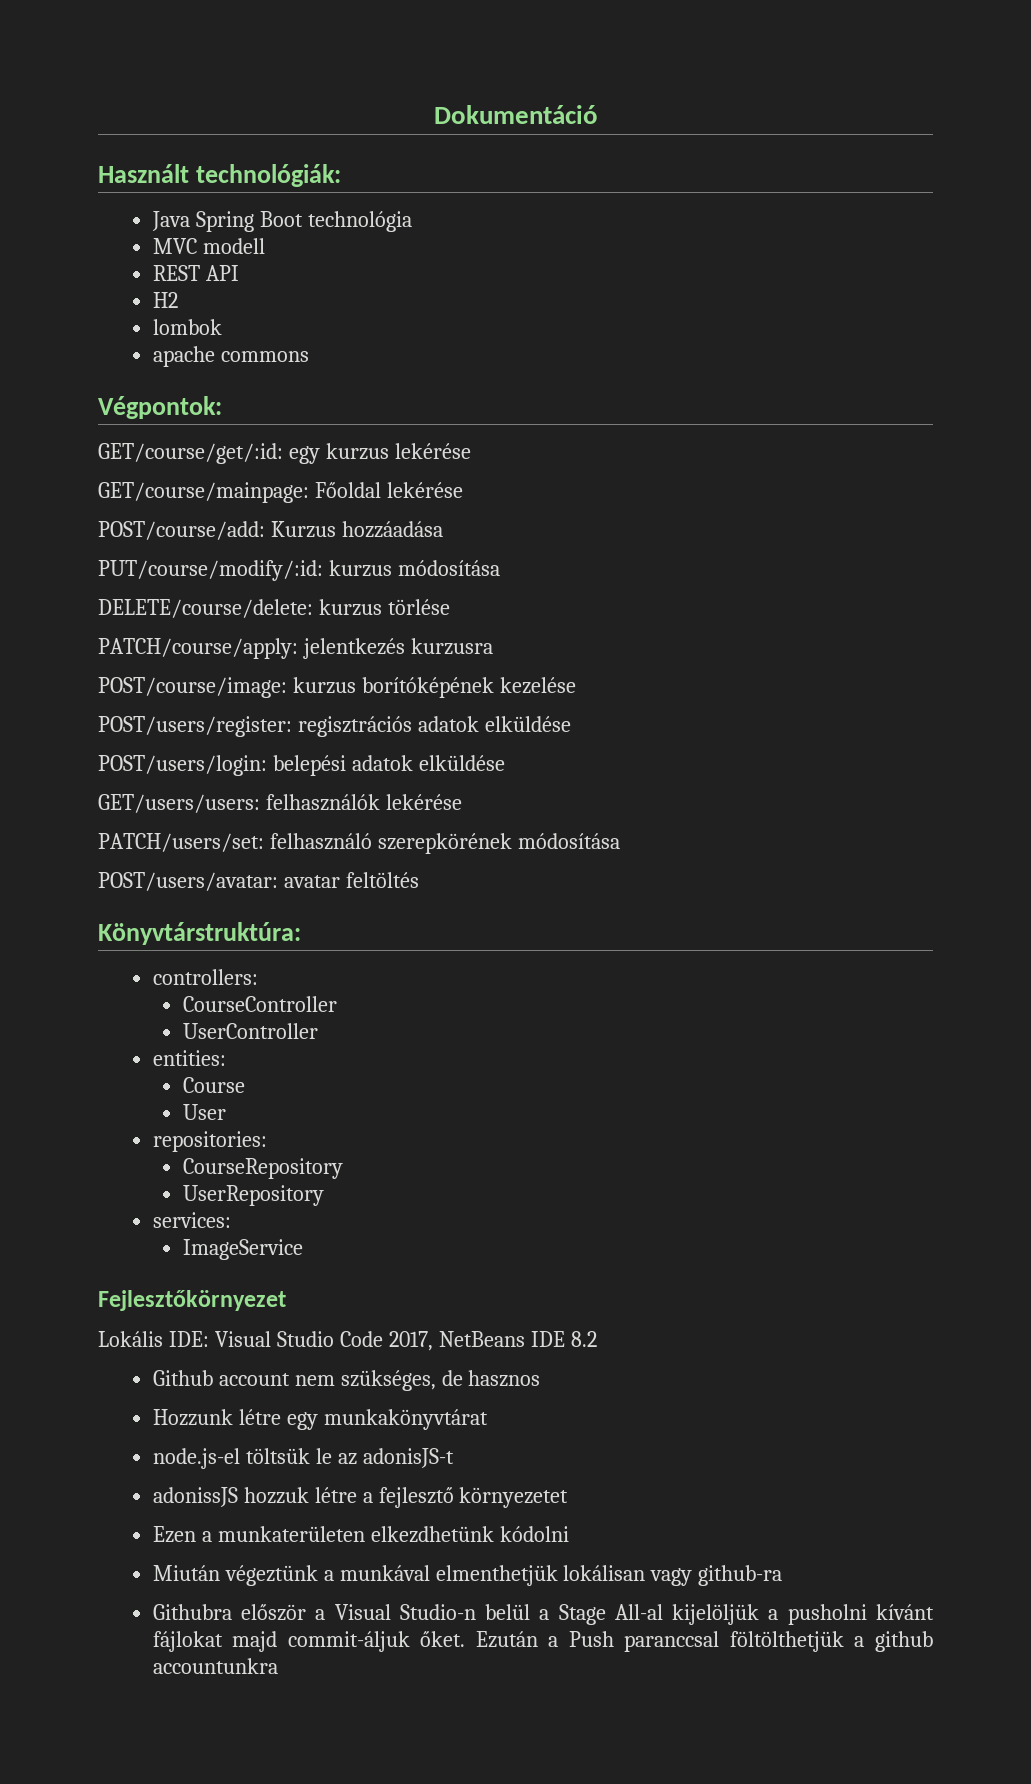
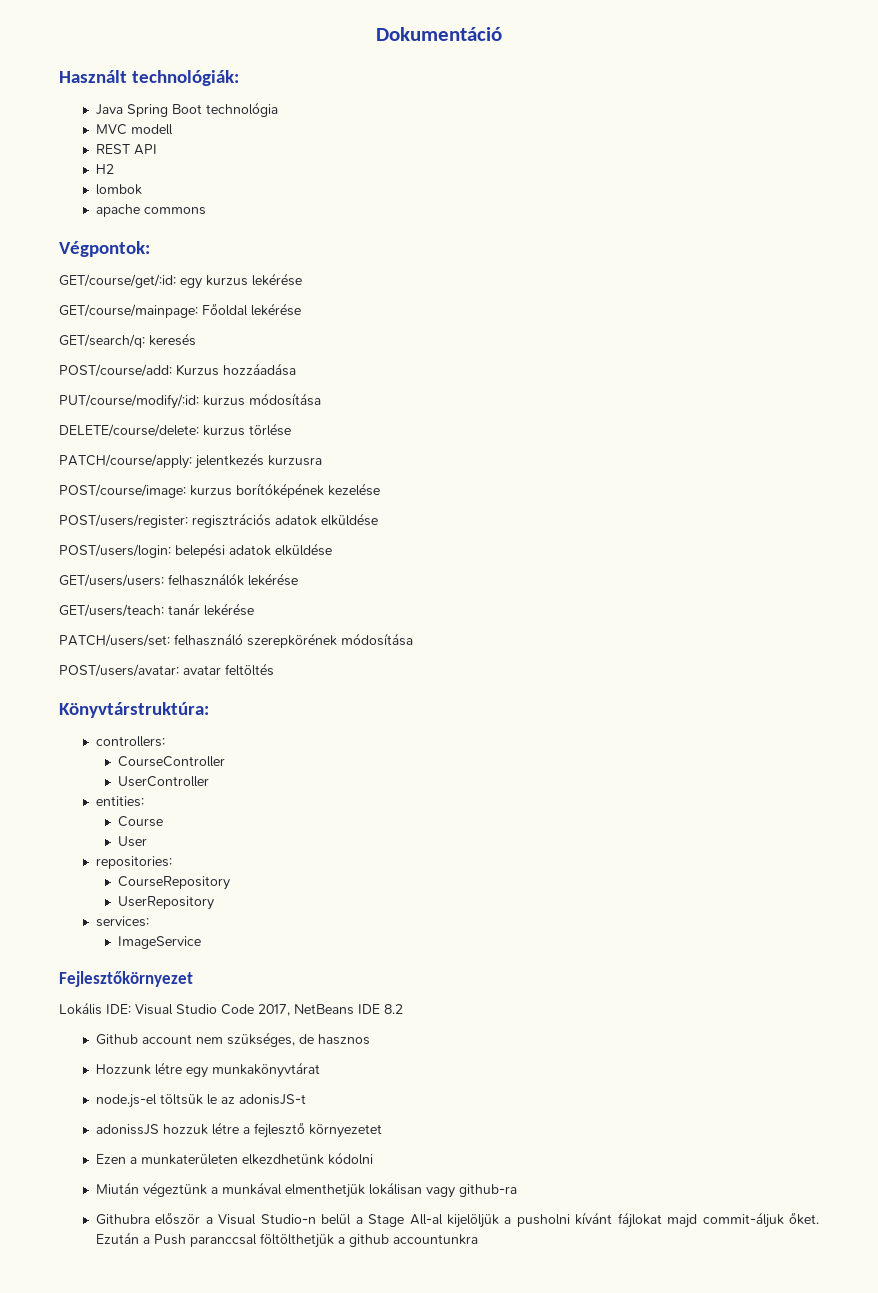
+ GET/search/q: keresés
+ GET/users/teach: tanár lekérése

